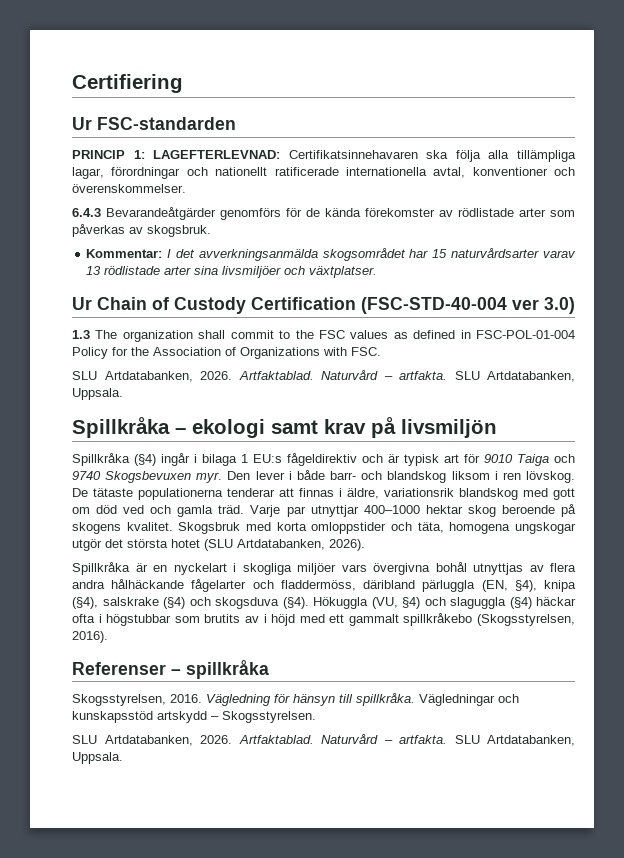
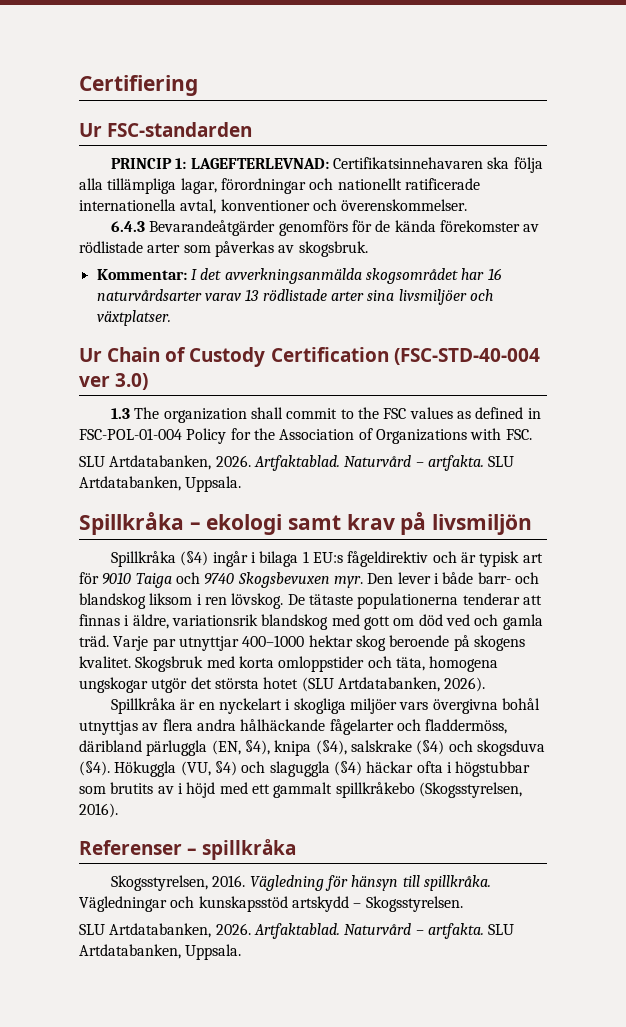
- Kommentar: I det avverkningsanmälda skogsområdet har 15 naturvårdsarter varav 13 rödlistade arter sina livsmiljöer och växtplatser.
+ Kommentar: I det avverkningsanmälda skogsområdet har 16 naturvårdsarter varav 13 rödlistade arter sina livsmiljöer och växtplatser.

